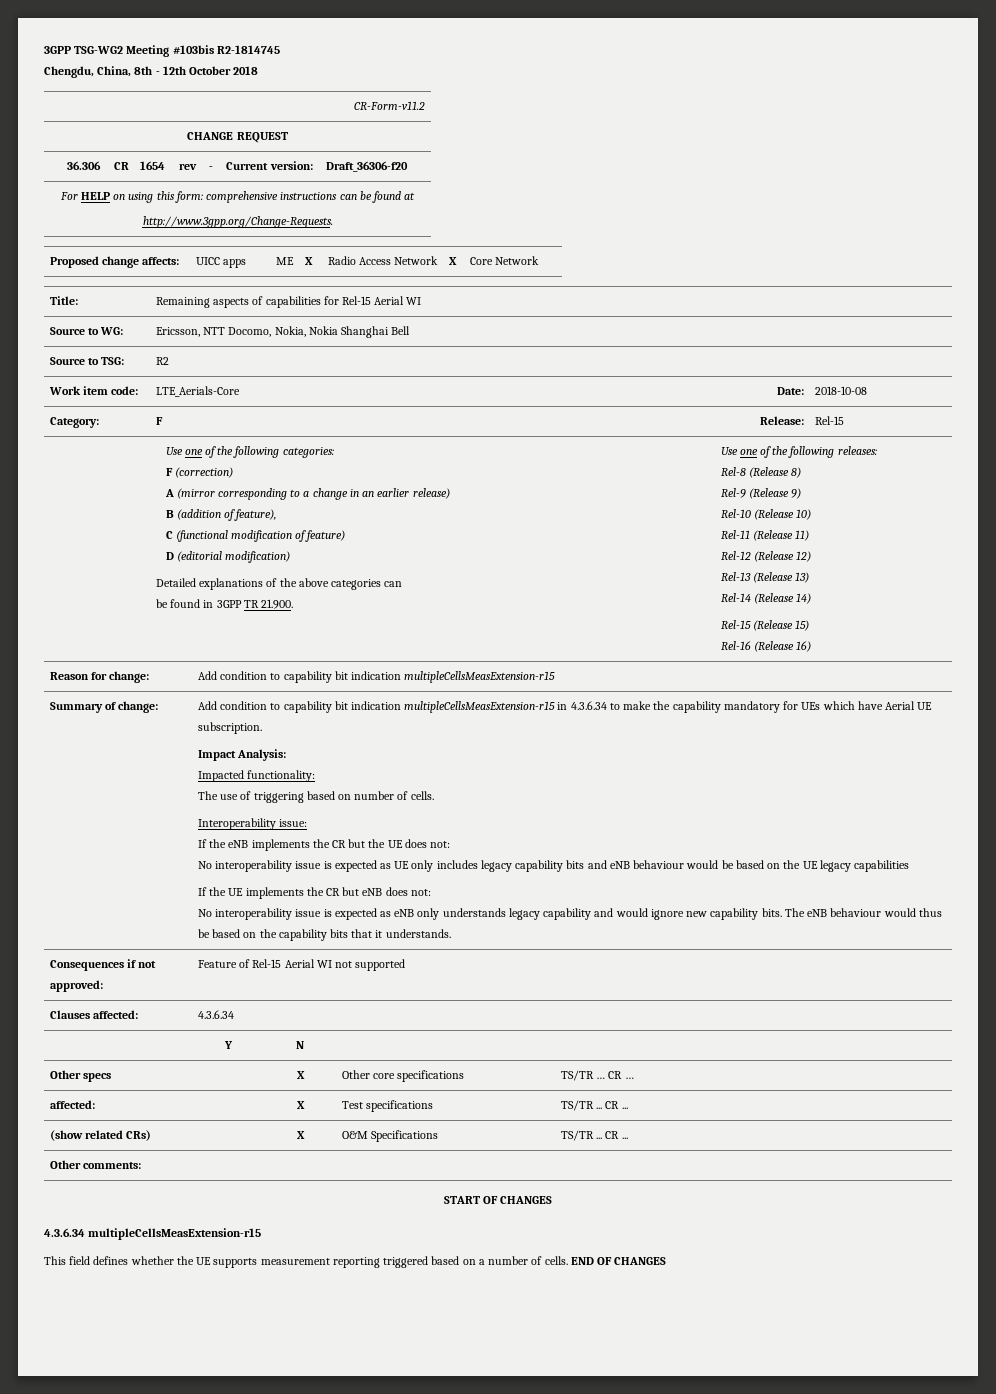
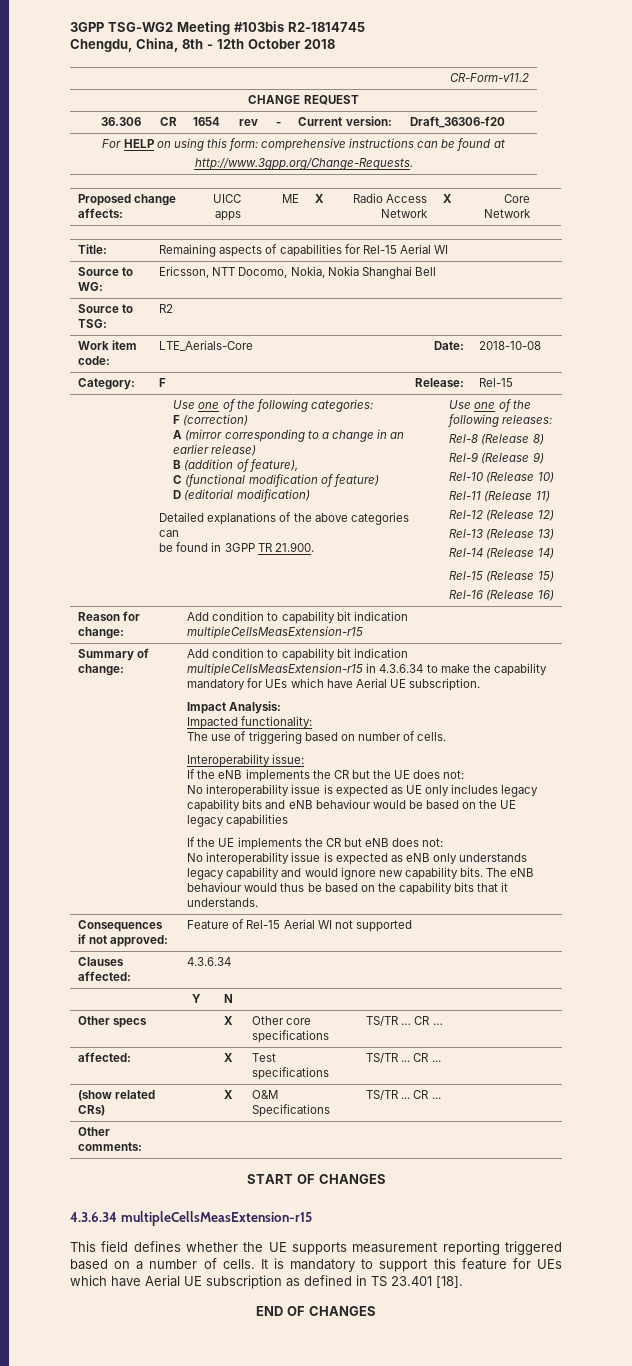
- This field defines whether the UE supports measurement reporting triggered based on a number of cells. END OF CHANGES
+ This field defines whether the UE supports measurement reporting triggered based on a number of cells. It is mandatory to support this feature for UEs which have Aerial UE subscription as defined in TS 23.401 [18].
+ END OF CHANGES

